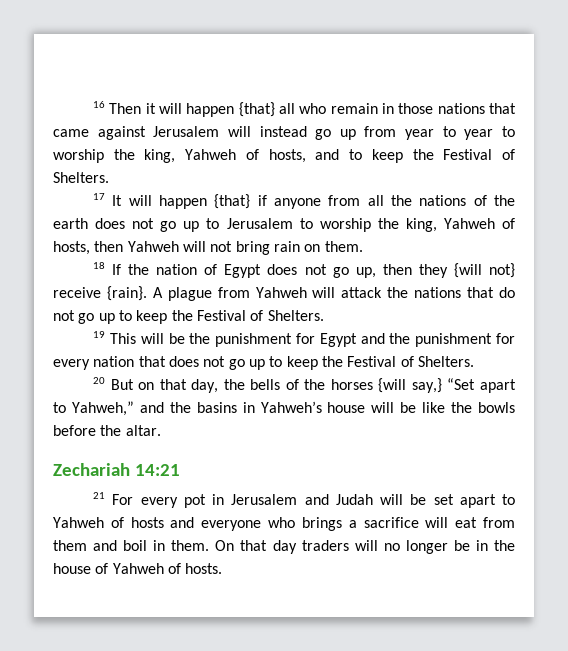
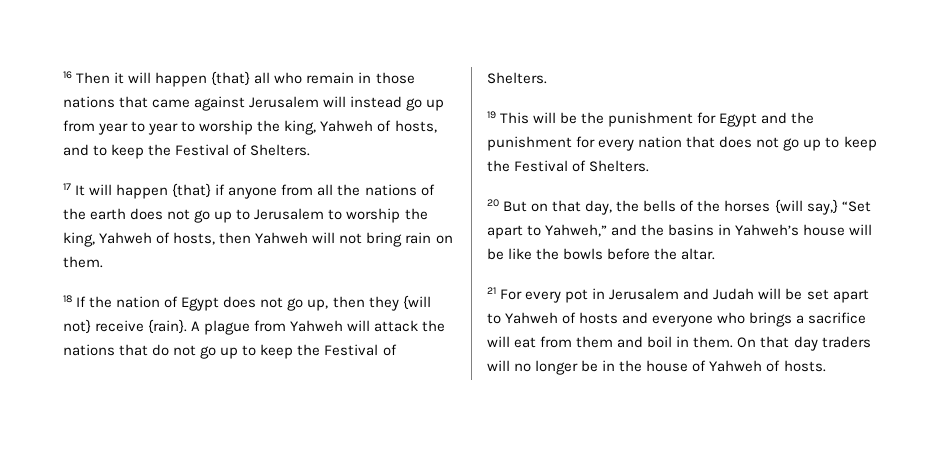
- Zechariah 14:21

